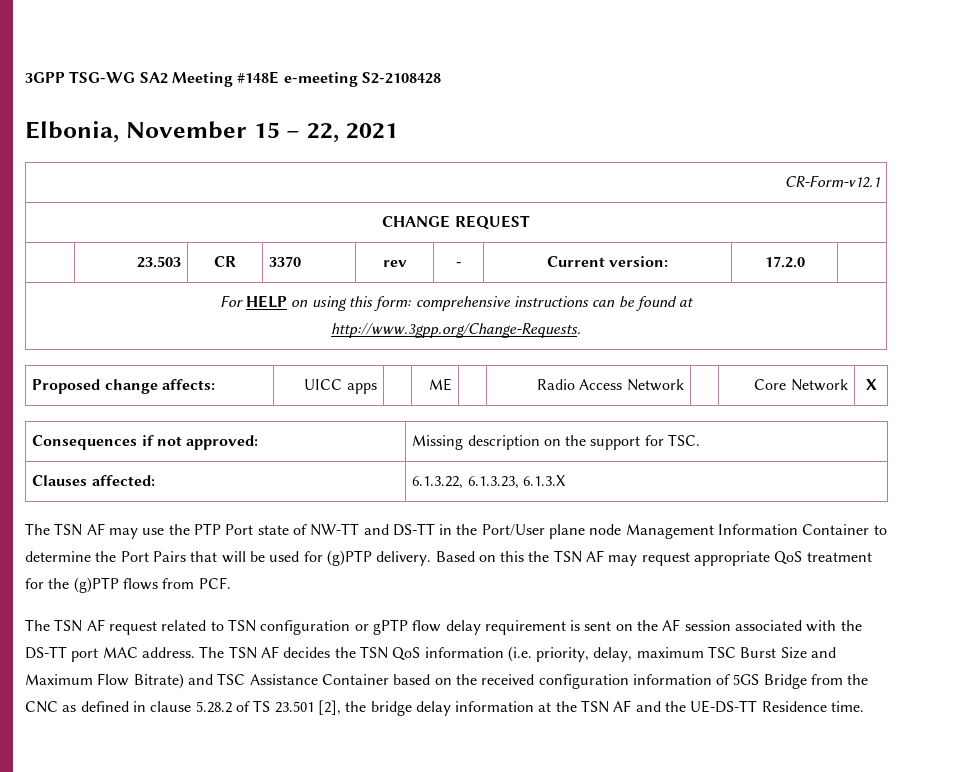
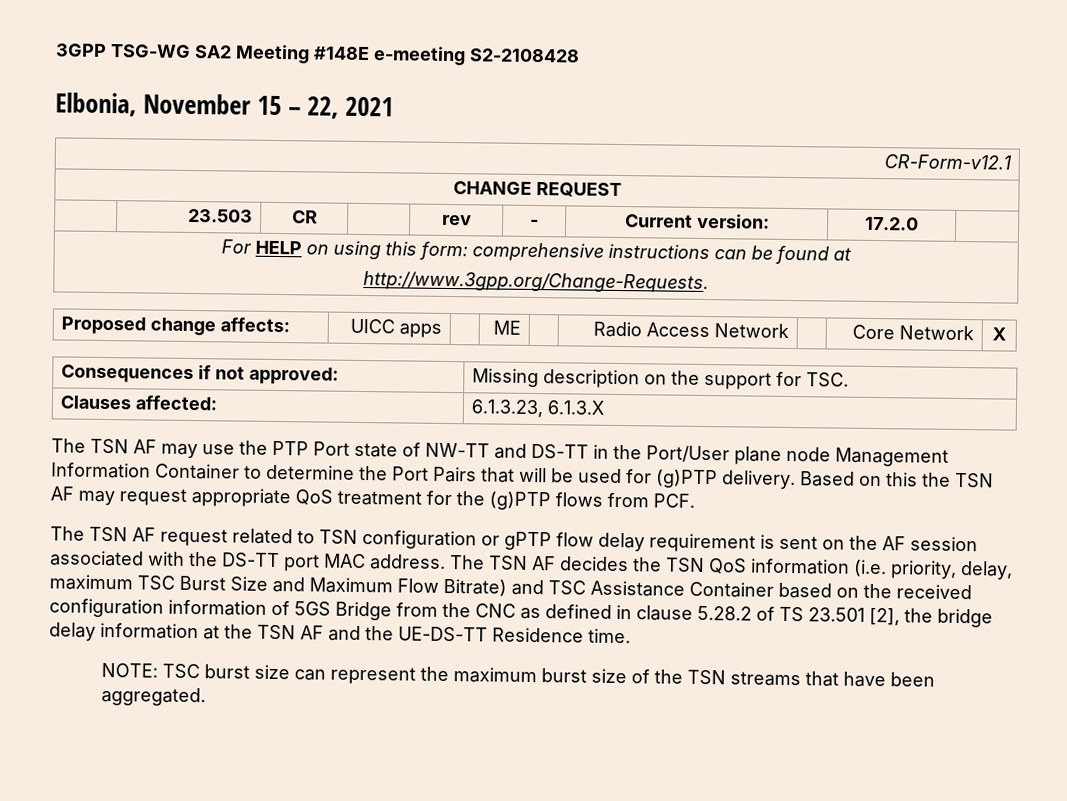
- | 23.503 | CR | 3370 | rev | - | Current version: | 17.2.0 |
+ | 23.503 | CR | | rev | - | Current version: | 17.2.0 |
- Clauses affected: | 6.1.3.22, 6.1.3.23, 6.1.3.X
+ Clauses affected: | 6.1.3.23, 6.1.3.X
+ NOTE: TSC burst size can represent the maximum burst size of the TSN streams that have been aggregated.

